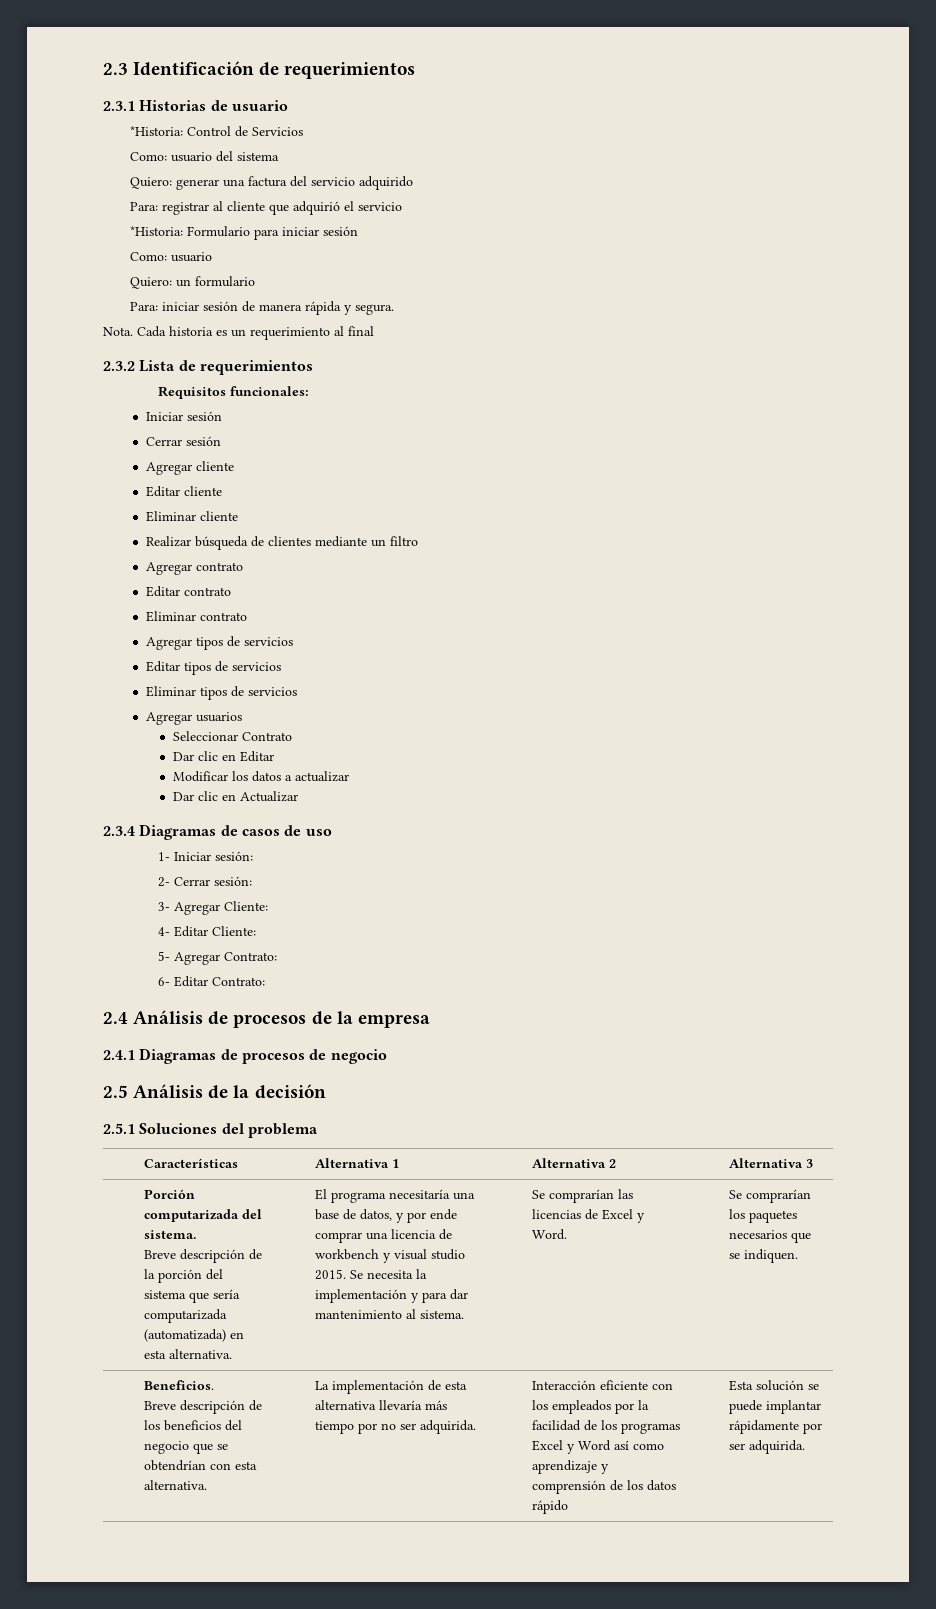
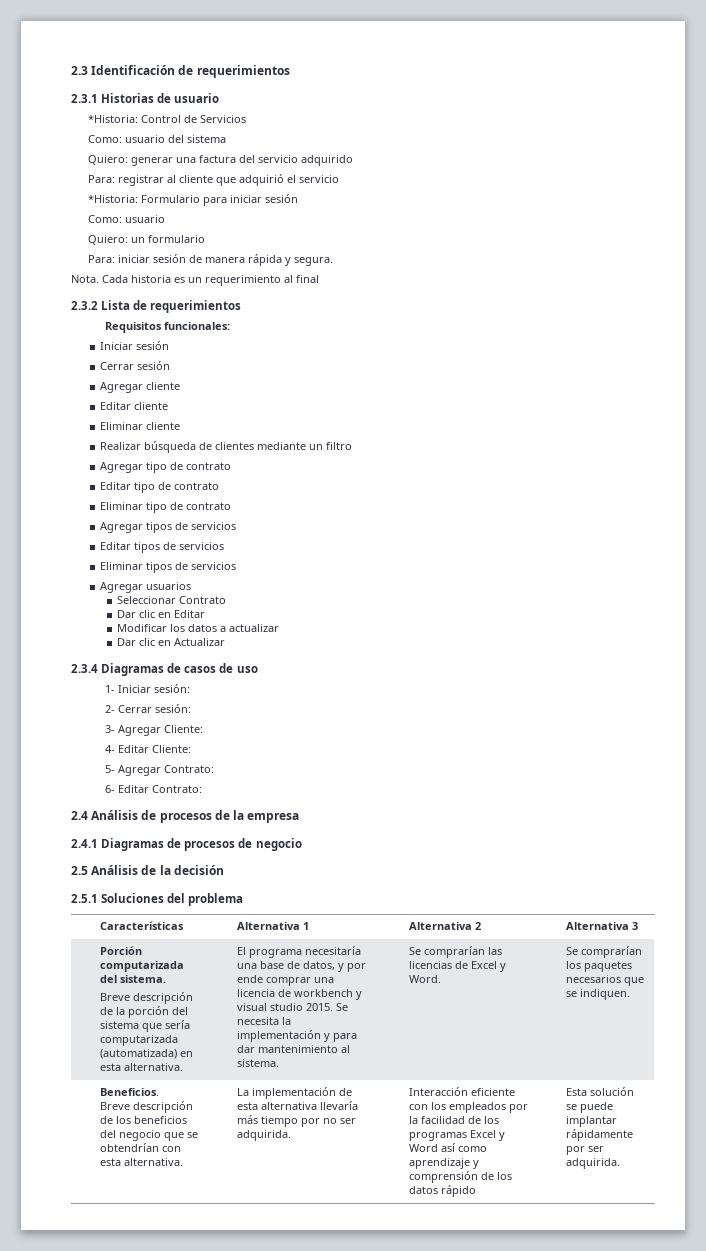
- Agregar contrato
+ Agregar tipo de contrato
- Editar contrato
+ Editar tipo de contrato
- Eliminar contrato
+ Eliminar tipo de contrato

